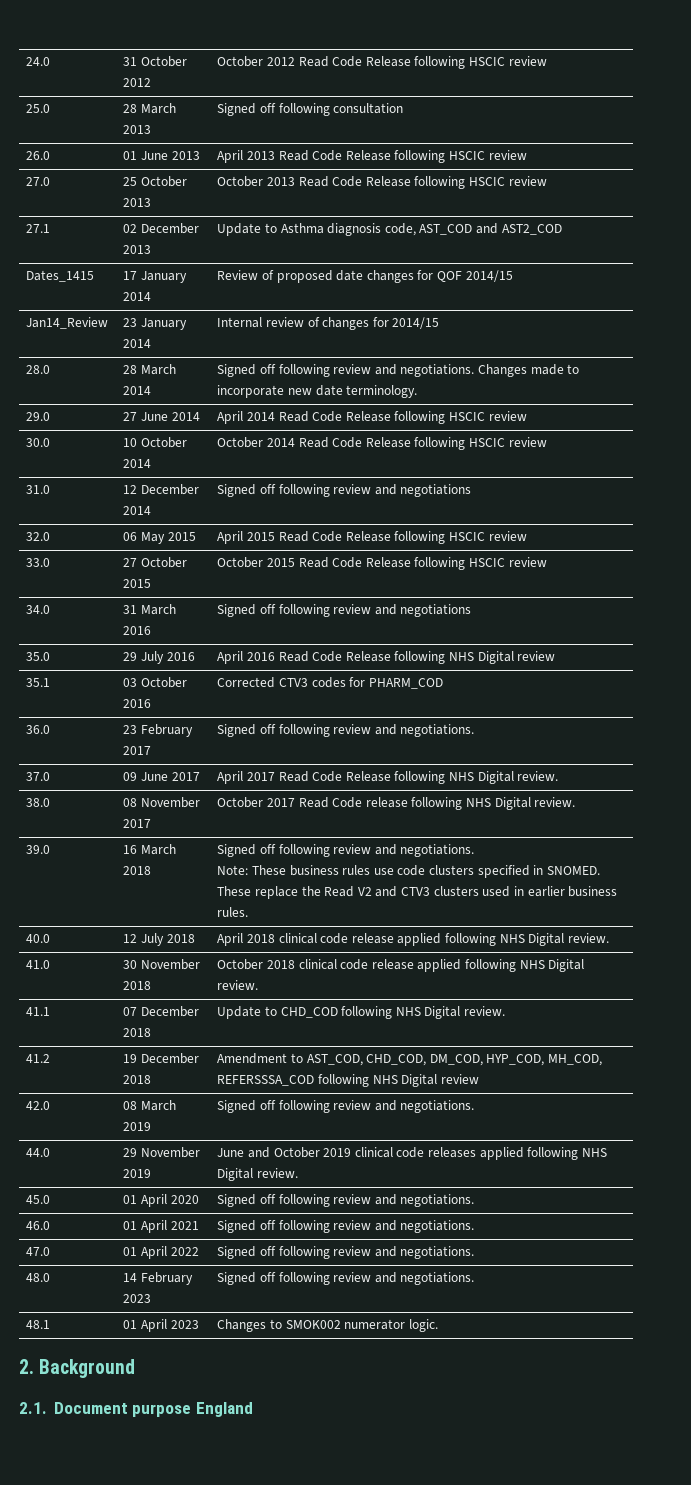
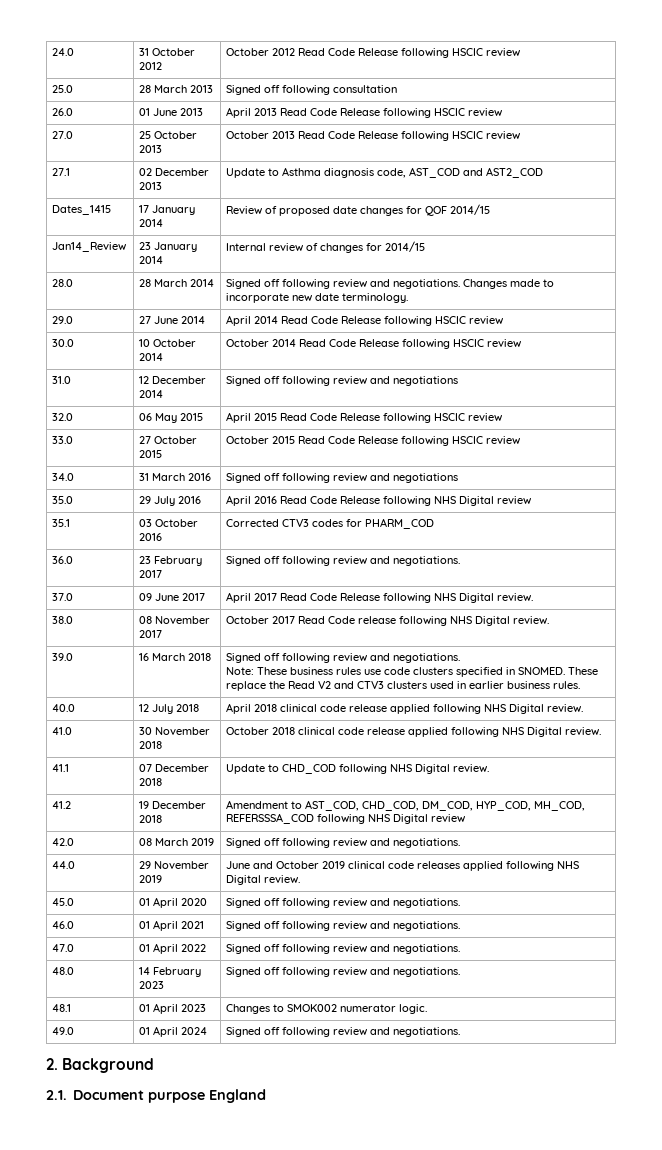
+ 49.0 | 01 April 2024 | Signed off following review and negotiations.

